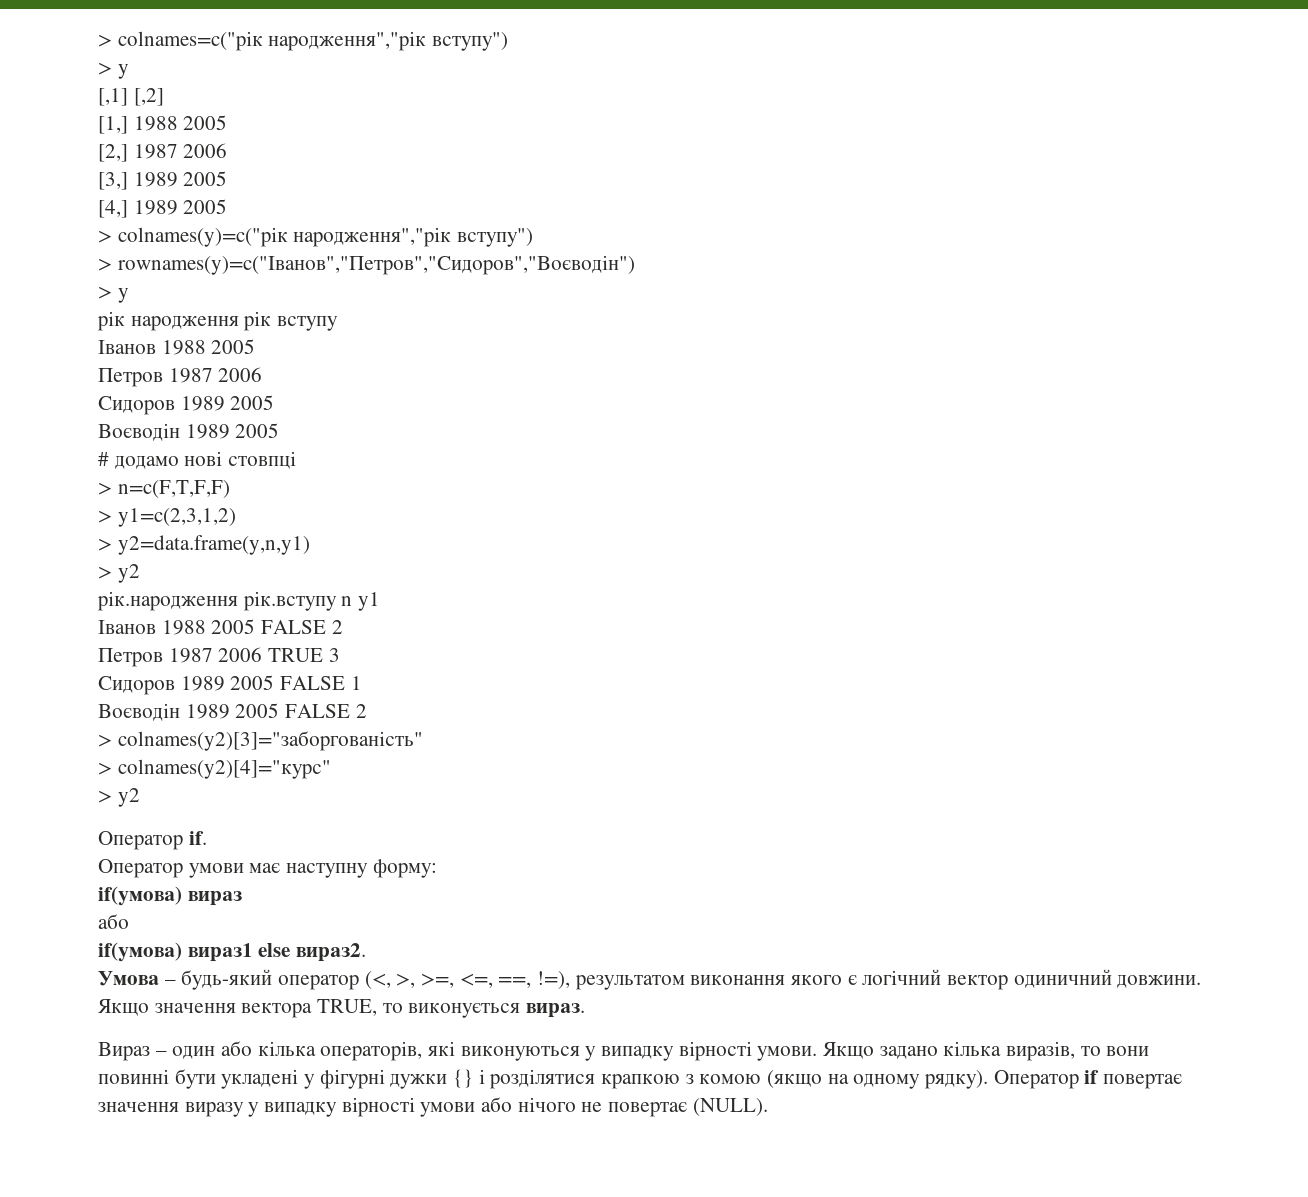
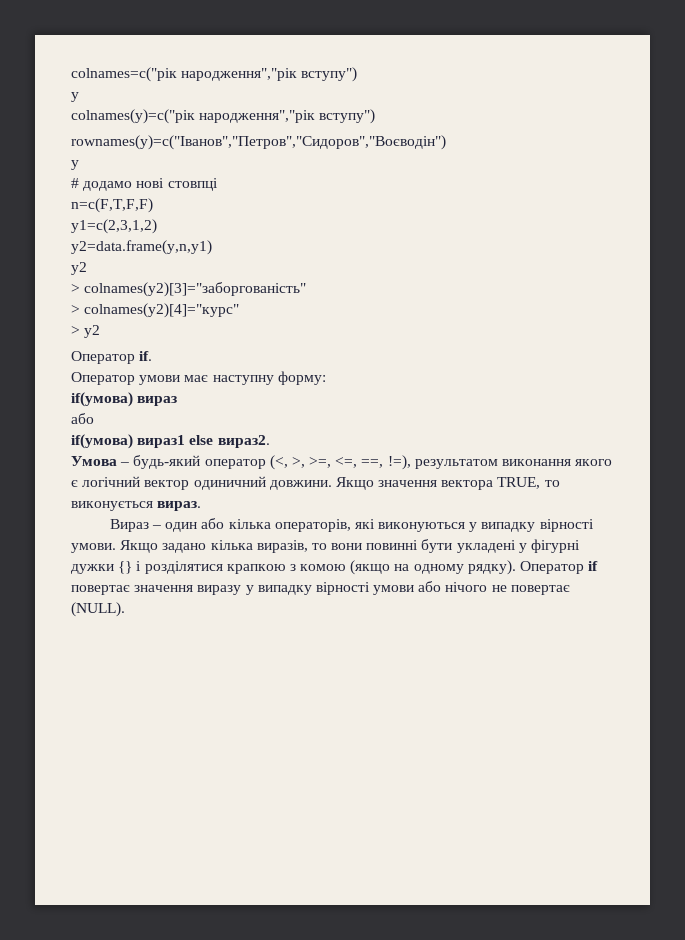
- > colnames=c("рік народження","рік вступу")
- > y
- [,1] [,2]
- [1,] 1988 2005
- [2,] 1987 2006
- [3,] 1989 2005
- [4,] 1989 2005
- > colnames(y)=c("рік народження","рік вступу")
+ colnames=c("рік народження","рік вступу")
+ y
+ colnames(y)=c("рік народження","рік вступу")
- > rownames(y)=c("Іванов","Петров","Сидоров","Воєводін")
- > y
- рік народження рік вступу
- Іванов 1988 2005
- Петров 1987 2006
- Сидоров 1989 2005
- Воєводін 1989 2005
+ rownames(y)=c("Іванов","Петров","Сидоров","Воєводін")
+ y
- > n=c(F,T,F,F)
+ n=c(F,T,F,F)
- > y1=c(2,3,1,2)
+ y1=c(2,3,1,2)
- > y2=data.frame(y,n,y1)
- > y2
- рік.народження рік.вступу n y1
- Іванов 1988 2005 FALSE 2
- Петров 1987 2006 TRUE 3
- Сидоров 1989 2005 FALSE 1
- Воєводін 1989 2005 FALSE 2
+ y2=data.frame(y,n,y1)
+ y2

